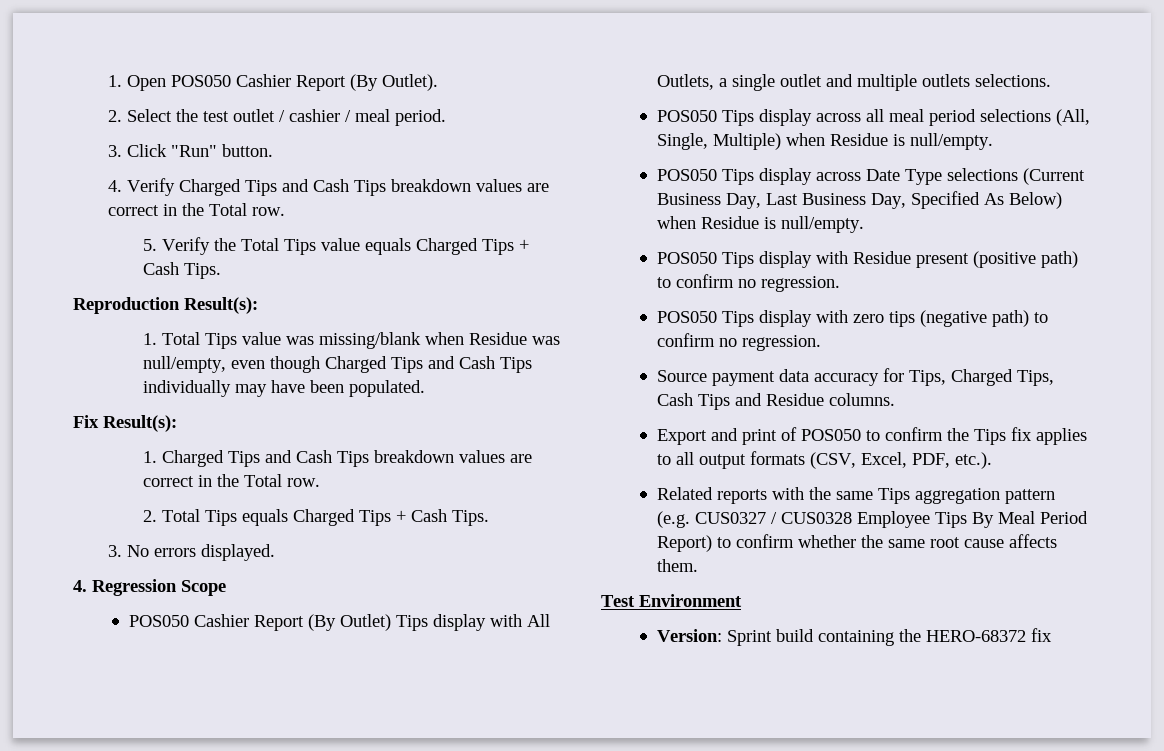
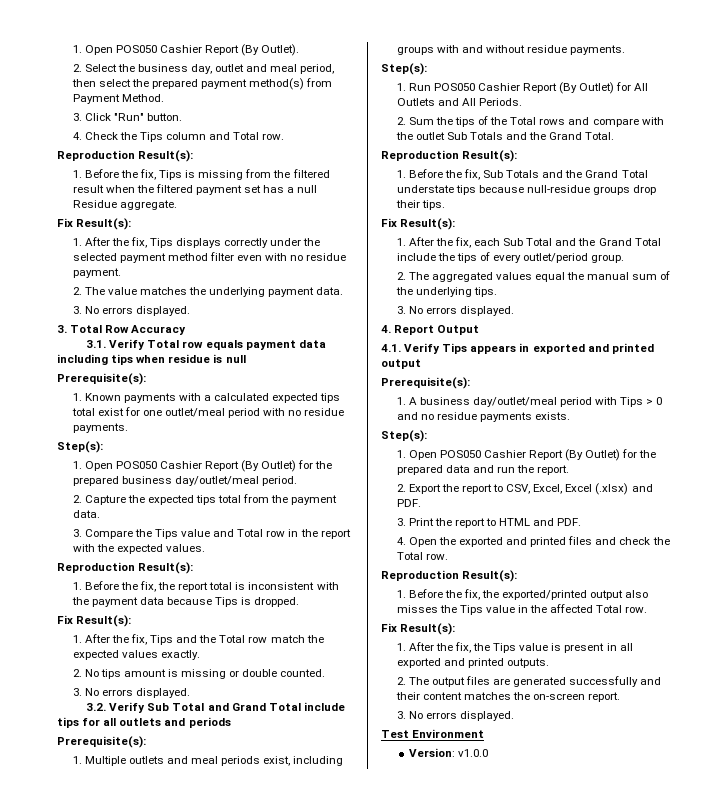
- 2. Select the test outlet / cashier / meal period.
+ 2. Select the business day, outlet and meal period, then select the prepared payment method(s) from Payment Method.
- 4. Verify Charged Tips and Cash Tips breakdown values are correct in the Total row.
- 5. Verify the Total Tips value equals Charged Tips + Cash Tips.
+ 4. Check the Tips column and Total row.
  Reproduction Result(s):
- 1. Total Tips value was missing/blank when Residue was null/empty, even though Charged Tips and Cash Tips individually may have been populated.
+ 1. Before the fix, Tips is missing from the filtered result when the filtered payment set has a null Residue aggregate.
  Fix Result(s):
- 1. Charged Tips and Cash Tips breakdown values are correct in the Total row.
- 2. Total Tips equals Charged Tips + Cash Tips.
+ 1. After the fix, Tips displays correctly under the selected payment method filter even with no residue payment.
+ 2. The value matches the underlying payment data.
+ 3. No errors displayed.
+ 3. Total Row Accuracy
+ 3.1. Verify Total row equals payment data including tips when residue is null
+ Prerequisite(s):
+ 1. Known payments with a calculated expected tips total exist for one outlet/meal period with no residue payments.
+ Step(s):
+ 1. Open POS050 Cashier Report (By Outlet) for the prepared business day/outlet/meal period.
+ 2. Capture the expected tips total from the payment data.
+ 3. Compare the Tips value and Total row in the report with the expected values.
+ Reproduction Result(s):
+ 1. Before the fix, the report total is inconsistent with the payment data because Tips is dropped.
+ Fix Result(s):
+ 1. After the fix, Tips and the Total row match the expected values exactly.
+ 2. No tips amount is missing or double counted.
+ 3. No errors displayed.
+ 3.2. Verify Sub Total and Grand Total include tips for all outlets and periods
+ Prerequisite(s):
+ 1. Multiple outlets and meal periods exist, including groups with and without residue payments.
+ Step(s):
+ 1. Run POS050 Cashier Report (By Outlet) for All Outlets and All Periods.
+ 2. Sum the tips of the Total rows and compare with the outlet Sub Totals and the Grand Total.
+ Reproduction Result(s):
+ 1. Before the fix, Sub Totals and the Grand Total understate tips because null-residue groups drop their tips.
+ Fix Result(s):
+ 1. After the fix, each Sub Total and the Grand Total include the tips of every outlet/period group.
+ 2. The aggregated values equal the manual sum of the underlying tips.
- 4. Regression Scope
- POS050 Cashier Report (By Outlet) Tips display with All Outlets, a single outlet and multiple outlets selections.
- POS050 Tips display across all meal period selections (All, Single, Multiple) when Residue is null/empty.
- POS050 Tips display across Date Type selections (Current Business Day, Last Business Day, Specified As Below) when Residue is null/empty.
- POS050 Tips display with Residue present (positive path) to confirm no regression.
- POS050 Tips display with zero tips (negative path) to confirm no regression.
- Source payment data accuracy for Tips, Charged Tips, Cash Tips and Residue columns.
- Export and print of POS050 to confirm the Tips fix applies to all output formats (CSV, Excel, PDF, etc.).
- Related reports with the same Tips aggregation pattern (e.g. CUS0327 / CUS0328 Employee Tips By Meal Period Report) to confirm whether the same root cause affects them.
+ 4. Report Output
+ 4.1. Verify Tips appears in exported and printed output
+ Prerequisite(s):
+ 1. A business day/outlet/meal period with Tips > 0 and no residue payments exists.
+ Step(s):
+ 1. Open POS050 Cashier Report (By Outlet) for the prepared data and run the report.
+ 2. Export the report to CSV, Excel, Excel (.xlsx) and PDF.
+ 3. Print the report to HTML and PDF.
+ 4. Open the exported and printed files and check the Total row.
+ Reproduction Result(s):
+ 1. Before the fix, the exported/printed output also misses the Tips value in the affected Total row.
+ Fix Result(s):
+ 1. After the fix, the Tips value is present in all exported and printed outputs.
+ 2. The output files are generated successfully and their content matches the on-screen report.
+ 3. No errors displayed.
  Test Environment
- Version: Sprint build containing the HERO-68372 fix
+ Version: v1.0.0

